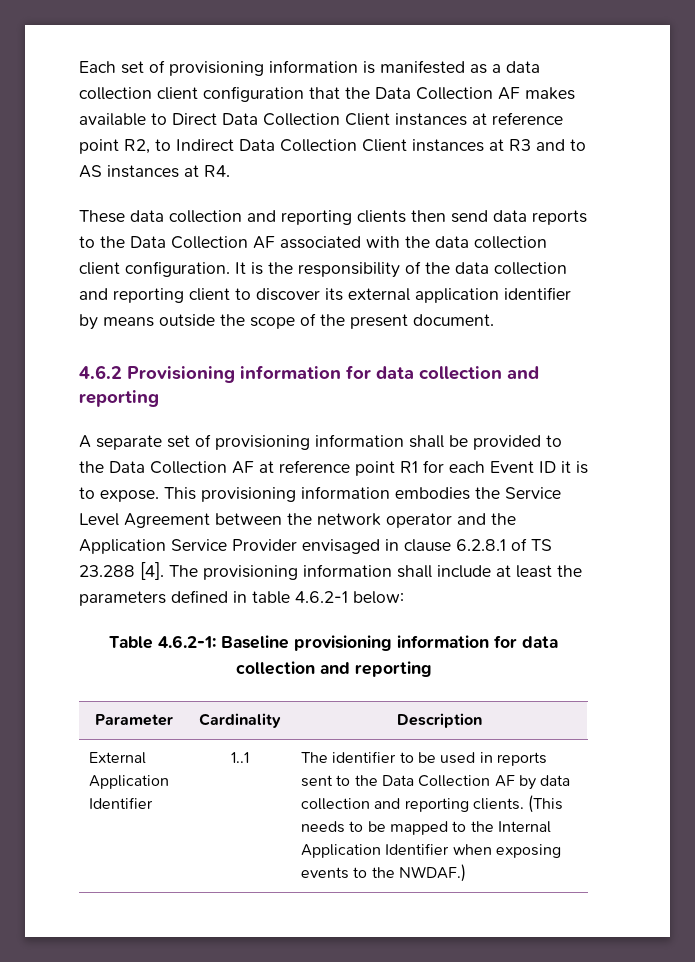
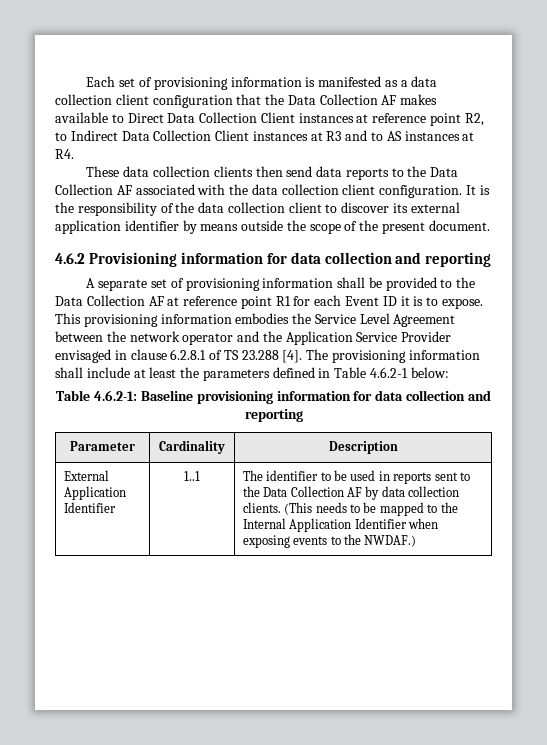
- These data collection and reporting clients then send data reports to the Data Collection AF associated with the data collection client configuration.
+ These data collection clients then send data reports to the Data Collection AF associated with the data collection client configuration.
- It is the responsibility of the data collection and reporting client to discover its external application identifier by means outside the scope of the present document.
+ It is the responsibility of the data collection client to discover its external application identifier by means outside the scope of the present document.
- The provisioning information shall include at least the parameters defined in table 4.6.2-1 below:
+ The provisioning information shall include at least the parameters defined in Table 4.6.2-1 below:
- External Application Identifier | 1..1 | The identifier to be used in reports sent to the Data Collection AF by data collection and reporting clients. (This needs to be mapped to the Internal Application Identifier when exposing events to the NWDAF.)
+ External Application Identifier | 1..1 | The identifier to be used in reports sent to the Data Collection AF by data collection clients. (This needs to be mapped to the Internal Application Identifier when exposing events to the NWDAF.)

